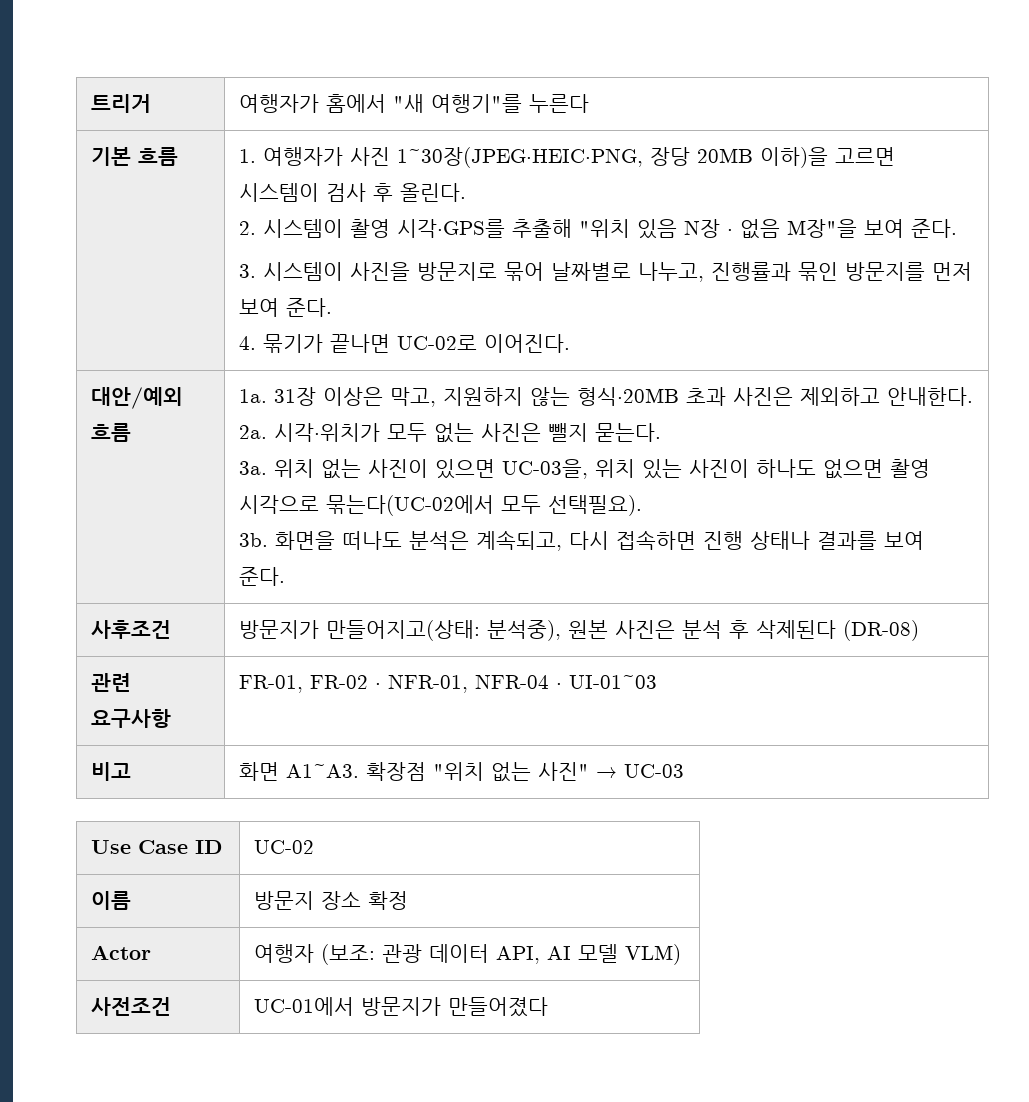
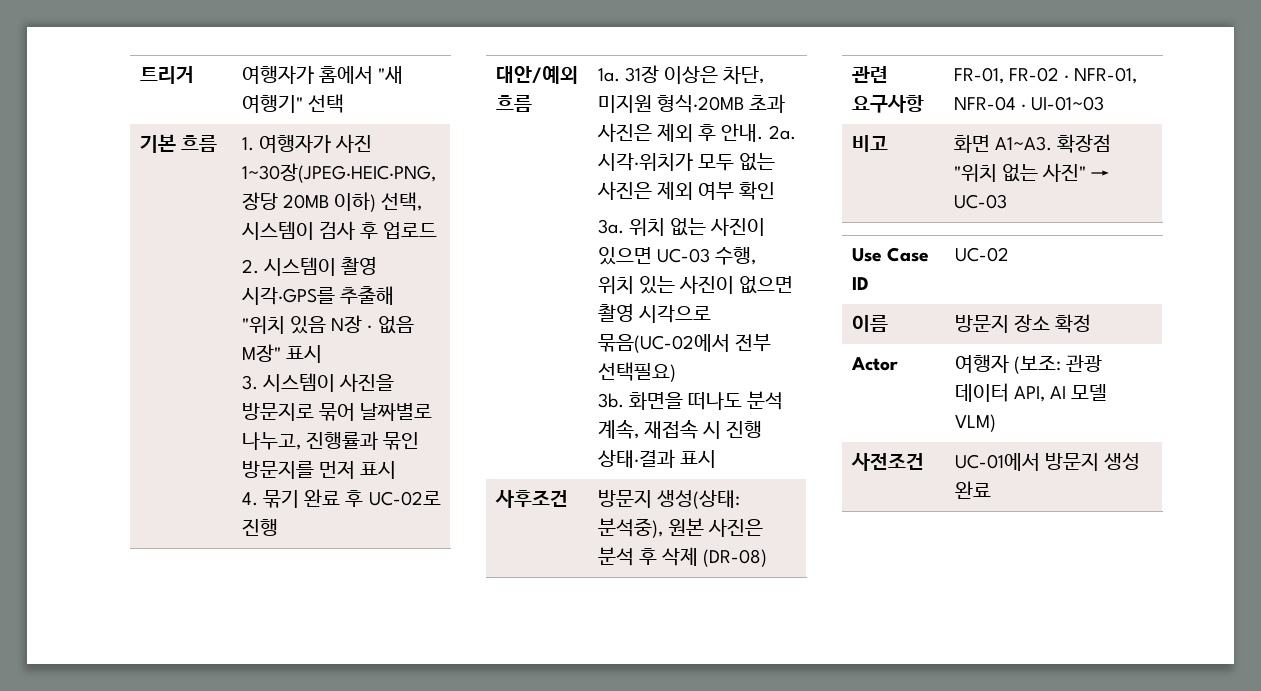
- 트리거 | 여행자가 홈에서 "새 여행기"를 누른다
+ 트리거 | 여행자가 홈에서 "새 여행기" 선택
- 1. 여행자가 사진 1~30장(JPEG·HEIC·PNG, 장당 20MB 이하)을 고르면 시스템이 검사 후 올린다.
+ 1. 여행자가 사진 1~30장(JPEG·HEIC·PNG, 장당 20MB 이하) 선택, 시스템이 검사 후 업로드
- 2. 시스템이 촬영 시각·GPS를 추출해 "위치 있음 N장 · 없음 M장"을 보여 준다.
+ 2. 시스템이 촬영 시각·GPS를 추출해 "위치 있음 N장 · 없음 M장" 표시
- 3. 시스템이 사진을 방문지로 묶어 날짜별로 나누고, 진행률과 묶인 방문지를 먼저 보여 준다.
+ 3. 시스템이 사진을 방문지로 묶어 날짜별로 나누고, 진행률과 묶인 방문지를 먼저 표시
- 4. 묶기가 끝나면 UC-02로 이어진다.
+ 4. 묶기 완료 후 UC-02로 진행
- 31장 이상은 막고, 지원하지 않는 형식·20MB 초과 사진은 제외하고 안내한다.
+ 31장 이상은 차단, 미지원 형식·20MB 초과 사진은 제외 후 안내.
- 시각·위치가 모두 없는 사진은 뺄지 묻는다.
+ 시각·위치가 모두 없는 사진은 제외 여부 확인
- 위치 없는 사진이 있으면 UC-03을, 위치 있는 사진이 하나도 없으면 촬영 시각으로 묶는다(UC-02에서 모두 선택필요).
+ 위치 없는 사진이 있으면 UC-03 수행, 위치 있는 사진이 없으면 촬영 시각으로 묶음(UC-02에서 전부 선택필요)
- 화면을 떠나도 분석은 계속되고, 다시 접속하면 진행 상태나 결과를 보여 준다.
+ 화면을 떠나도 분석 계속, 재접속 시 진행 상태·결과 표시
- 사후조건 | 방문지가 만들어지고(상태: 분석중), 원본 사진은 분석 후 삭제된다 (DR-08)
+ 사후조건 | 방문지 생성(상태: 분석중), 원본 사진은 분석 후 삭제 (DR-08)
- 사전조건 | UC-01에서 방문지가 만들어졌다
+ 사전조건 | UC-01에서 방문지 생성 완료

